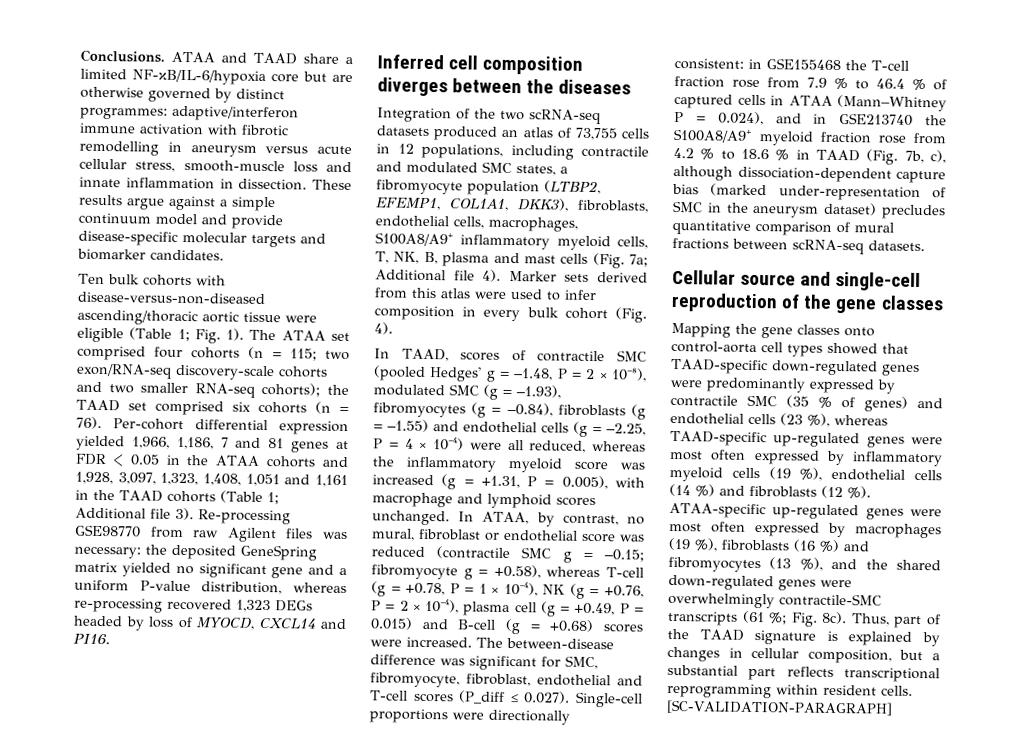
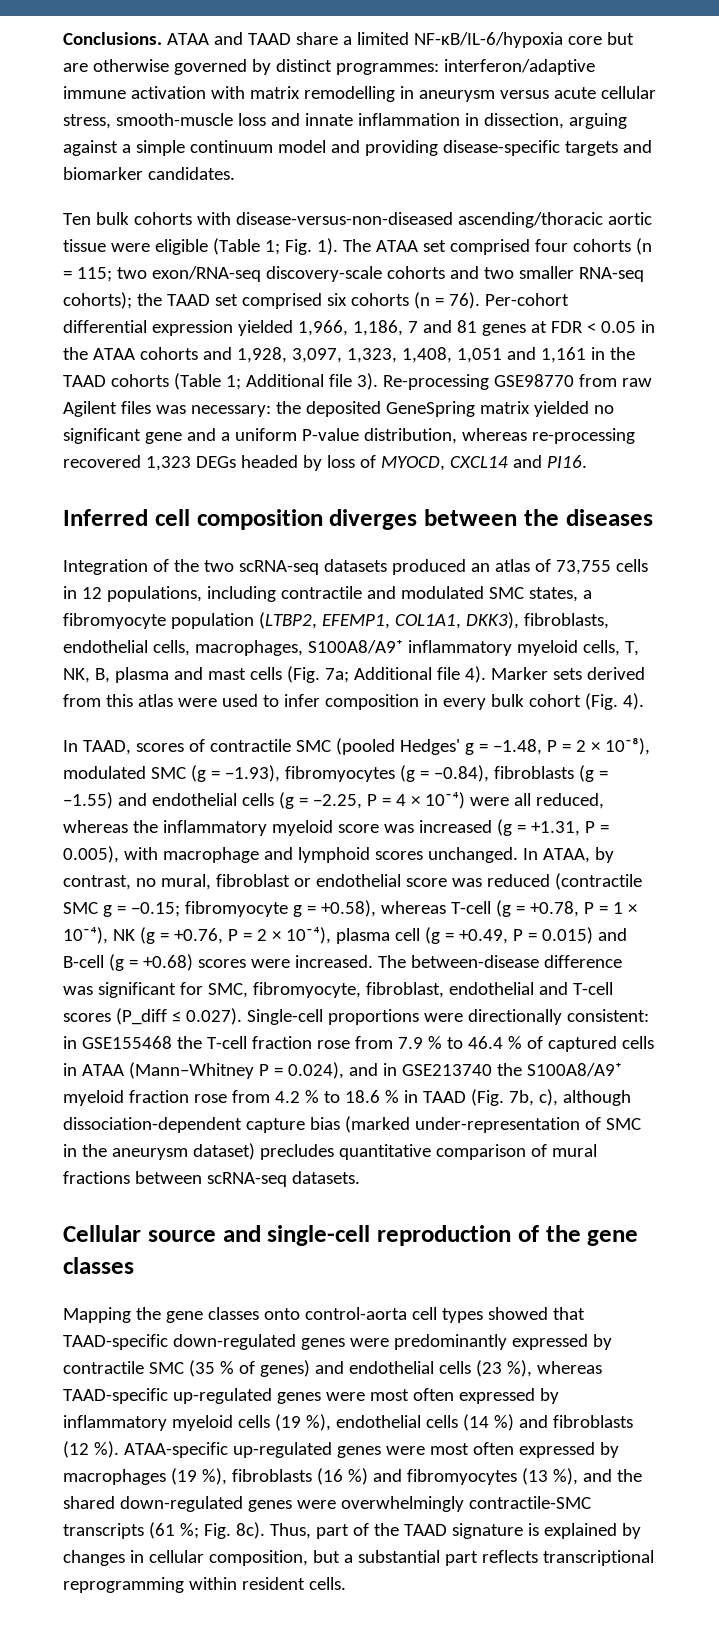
- ATAA and TAAD share a limited NF-κB/IL-6/hypoxia core but are otherwise governed by distinct programmes: adaptive/interferon immune activation with fibrotic remodelling in aneurysm versus acute cellular stress, smooth-muscle loss and innate inflammation in dissection. These results argue against a simple continuum model and provide disease-specific molecular targets and biomarker candidates.
+ ATAA and TAAD share a limited NF-κB/IL-6/hypoxia core but are otherwise governed by distinct programmes: interferon/adaptive immune activation with matrix remodelling in aneurysm versus acute cellular stress, smooth-muscle loss and innate inflammation in dissection, arguing against a simple continuum model and providing disease-specific targets and biomarker candidates.
- [SC-VALIDATION-PARAGRAPH]

